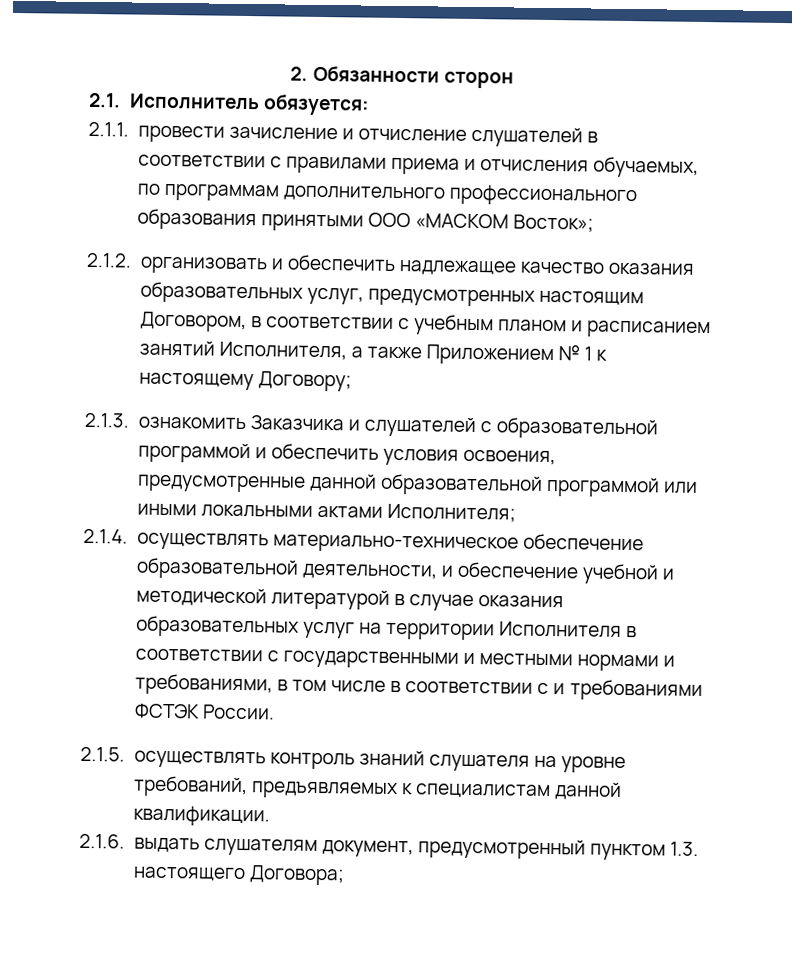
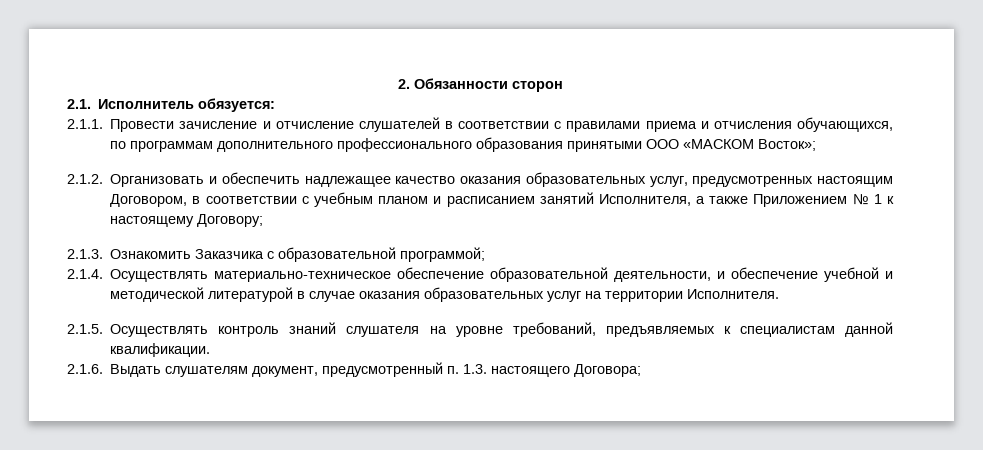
- 2.1.1. провести зачисление и отчисление слушателей в соответствии с правилами приема и отчисления обучаемых, по программам дополнительного профессионального образования принятыми ООО «МАСКОМ Восток»;
+ 2.1.1. Провести зачисление и отчисление слушателей в соответствии с правилами приема и отчисления обучающихся, по программам дополнительного профессионального образования принятыми ООО «МАСКОМ Восток»;
- 2.1.2. организовать и обеспечить надлежащее качество оказания образовательных услуг, предусмотренных настоящим Договором, в соответствии с учебным планом и расписанием занятий Исполнителя, а также Приложением № 1 к настоящему Договору;
+ 2.1.2. Организовать и обеспечить надлежащее качество оказания образовательных услуг, предусмотренных настоящим Договором, в соответствии с учебным планом и расписанием занятий Исполнителя, а также Приложением № 1 к настоящему Договору;
- 2.1.3. ознакомить Заказчика и слушателей с образовательной программой и обеспечить условия освоения, предусмотренные данной образовательной программой или иными локальными актами Исполнителя;
+ 2.1.3. Ознакомить Заказчика с образовательной программой;
- 2.1.4. осуществлять материально-техническое обеспечение образовательной деятельности, и обеспечение учебной и методической литературой в случае оказания образовательных услуг на территории Исполнителя в соответствии с государственными и местными нормами и требованиями, в том числе в соответствии с и требованиями ФСТЭК России.
+ 2.1.4. Осуществлять материально-техническое обеспечение образовательной деятельности, и обеспечение учебной и методической литературой в случае оказания образовательных услуг на территории Исполнителя.
- 2.1.5. осуществлять контроль знаний слушателя на уровне требований, предъявляемых к специалистам данной квалификации.
+ 2.1.5. Осуществлять контроль знаний слушателя на уровне требований, предъявляемых к специалистам данной квалификации.
- 2.1.6. выдать слушателям документ, предусмотренный пунктом 1.3. настоящего Договора;
+ 2.1.6. Выдать слушателям документ, предусмотренный п. 1.3. настоящего Договора;

